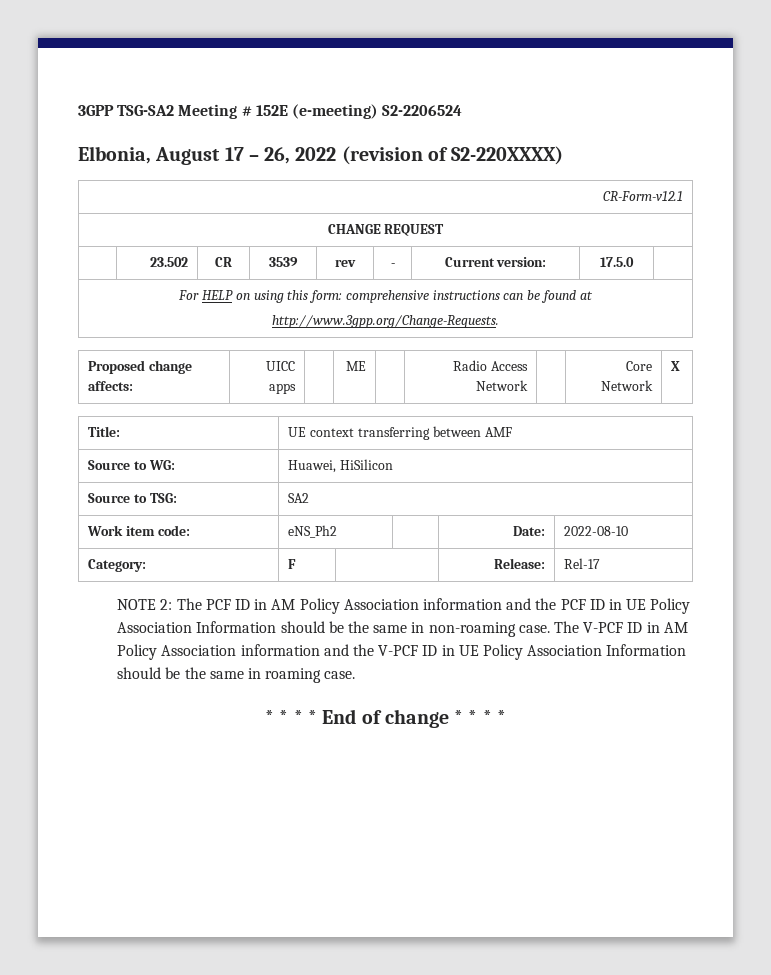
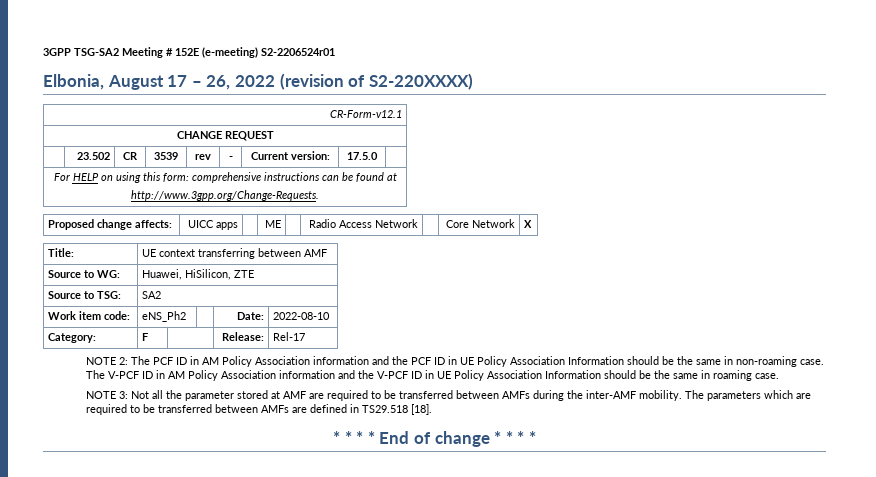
- 3GPP TSG-SA2 Meeting # 152E (e-meeting) S2-2206524
+ 3GPP TSG-SA2 Meeting # 152E (e-meeting) S2-2206524r01
- Source to WG: | Huawei, HiSilicon
+ Source to WG: | Huawei, HiSilicon, ZTE
+ NOTE 3: Not all the parameter stored at AMF are required to be transferred between AMFs during the inter-AMF mobility. The parameters which are required to be transferred between AMFs are defined in TS29.518 [18].

